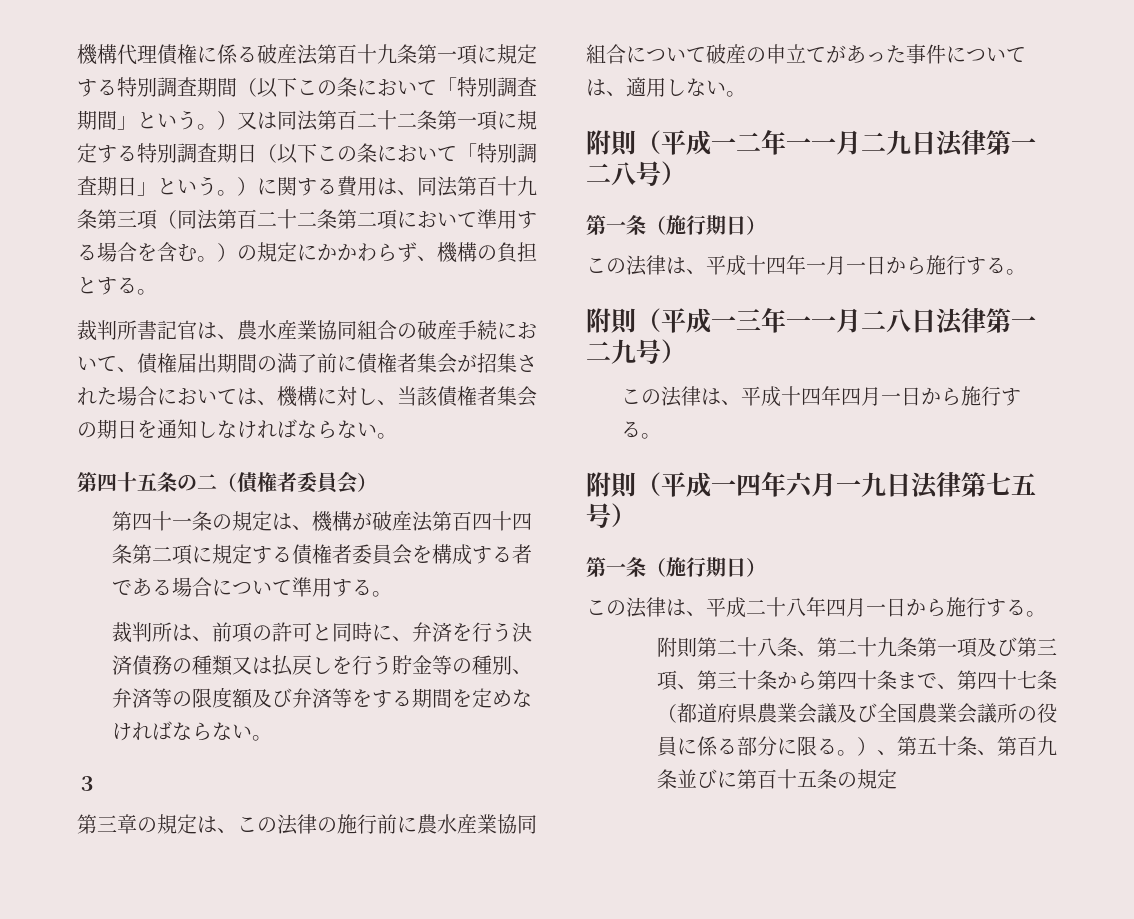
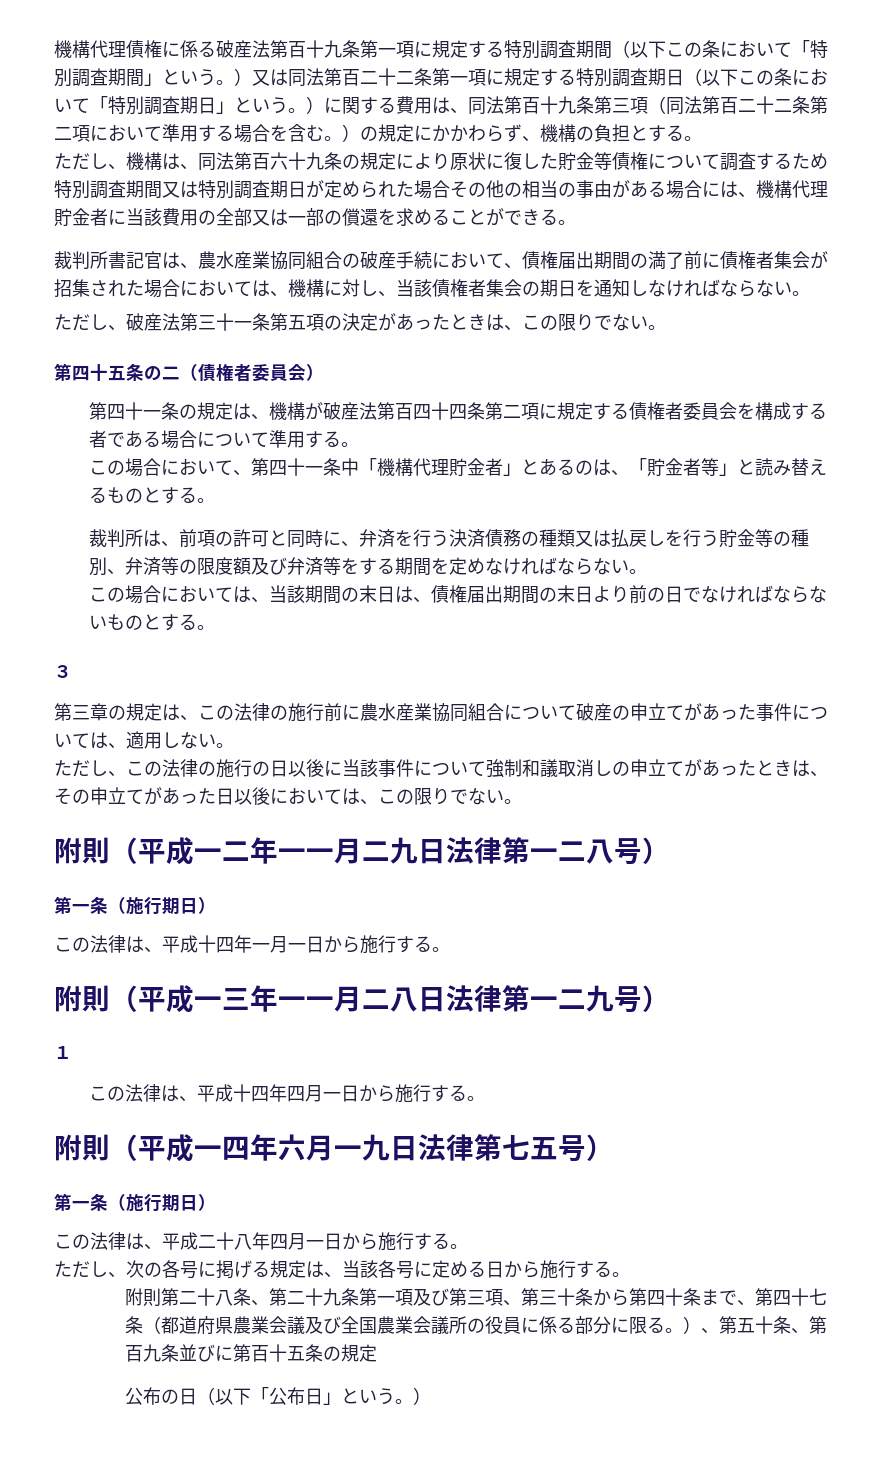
+ ただし、機構は、同法第百六十九条の規定により原状に復した貯金等債権について調査するため特別調査期間又は特別調査期日が定められた場合その他の相当の事由がある場合には、機構代理貯金者に当該費用の全部又は一部の償還を求めることができる。
+ ただし、破産法第三十一条第五項の決定があったときは、この限りでない。
+ この場合において、第四十一条中「機構代理貯金者」とあるのは、「貯金者等」と読み替えるものとする。
+ この場合においては、当該期間の末日は、債権届出期間の末日より前の日でなければならないものとする。
+ ただし、この法律の施行の日以後に当該事件について強制和議取消しの申立てがあったときは、その申立てがあった日以後においては、この限りでない。
+ １
+ ただし、次の各号に掲げる規定は、当該各号に定める日から施行する。
+ 公布の日（以下「公布日」という。）

